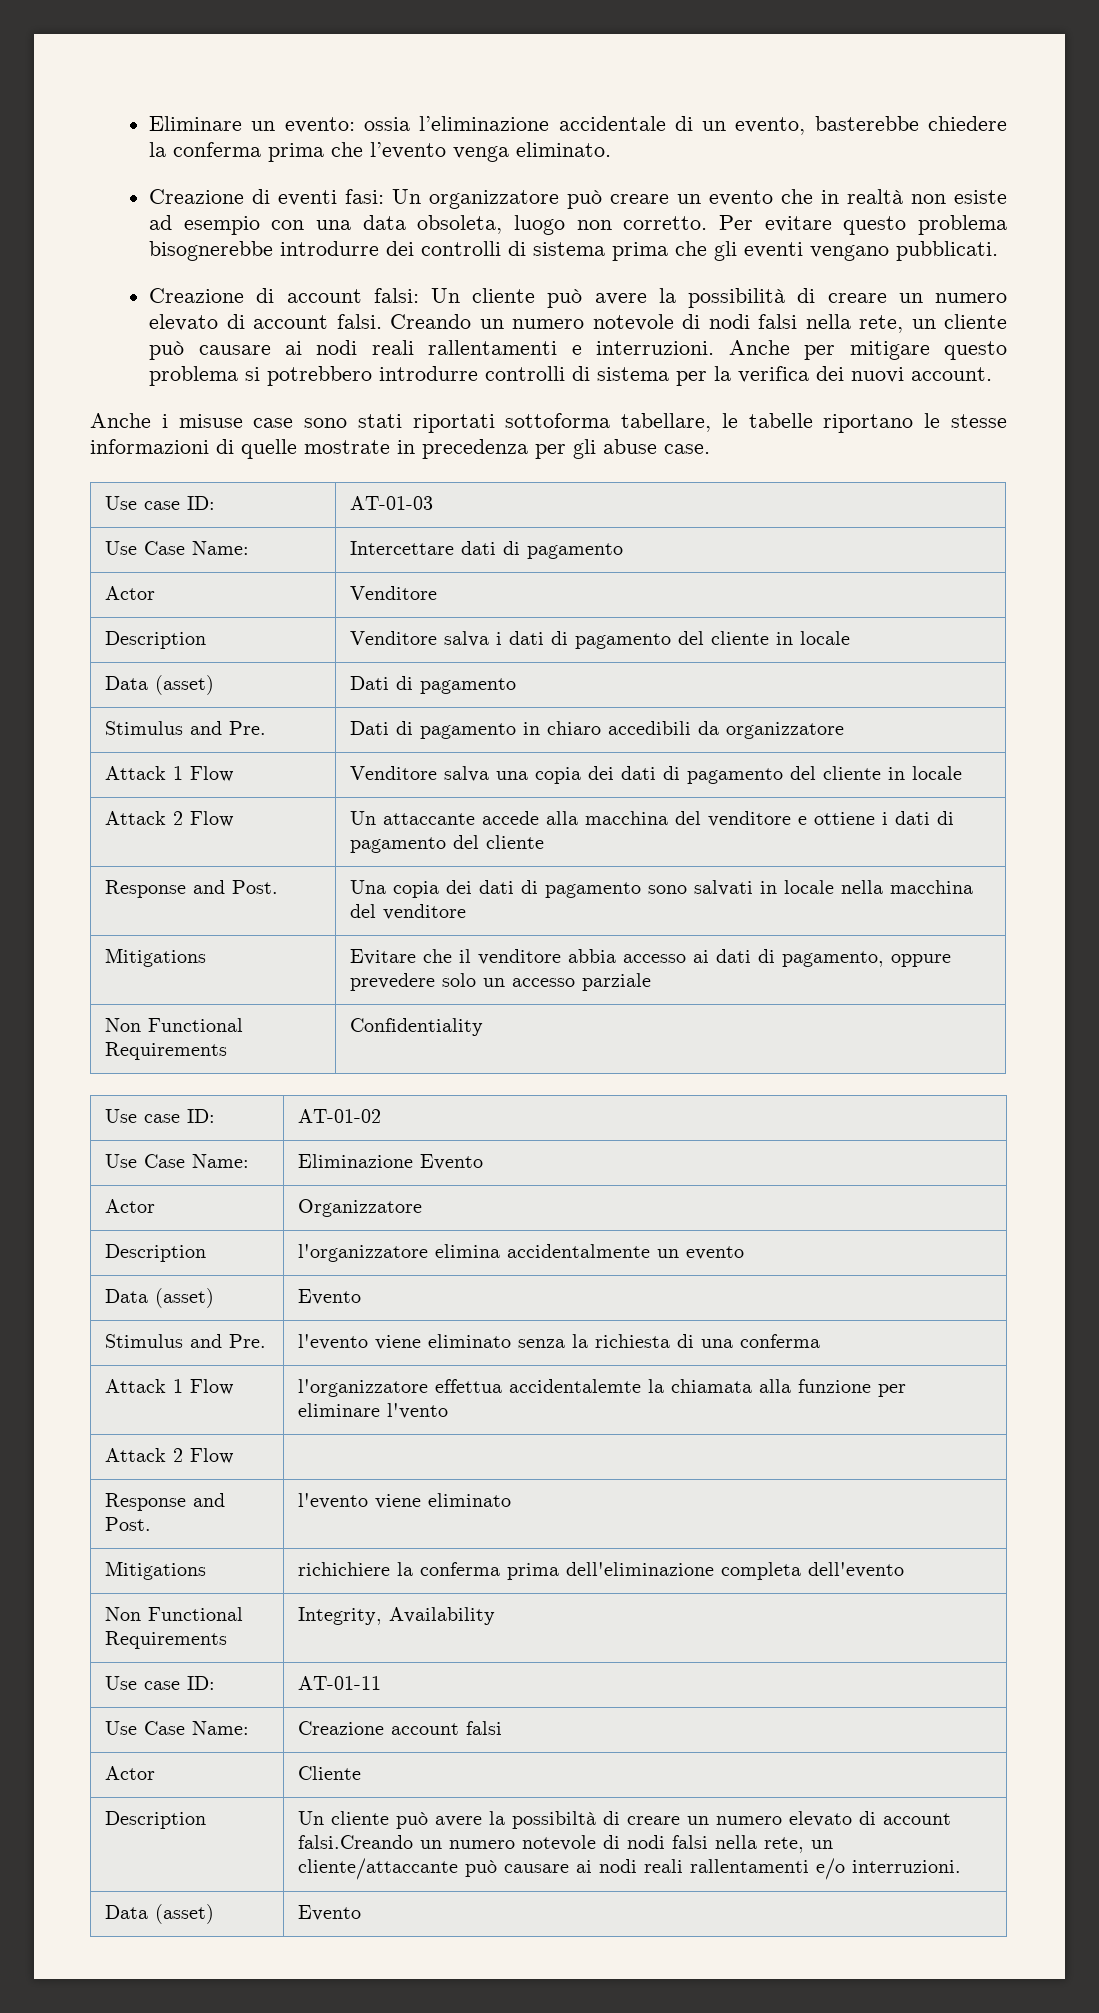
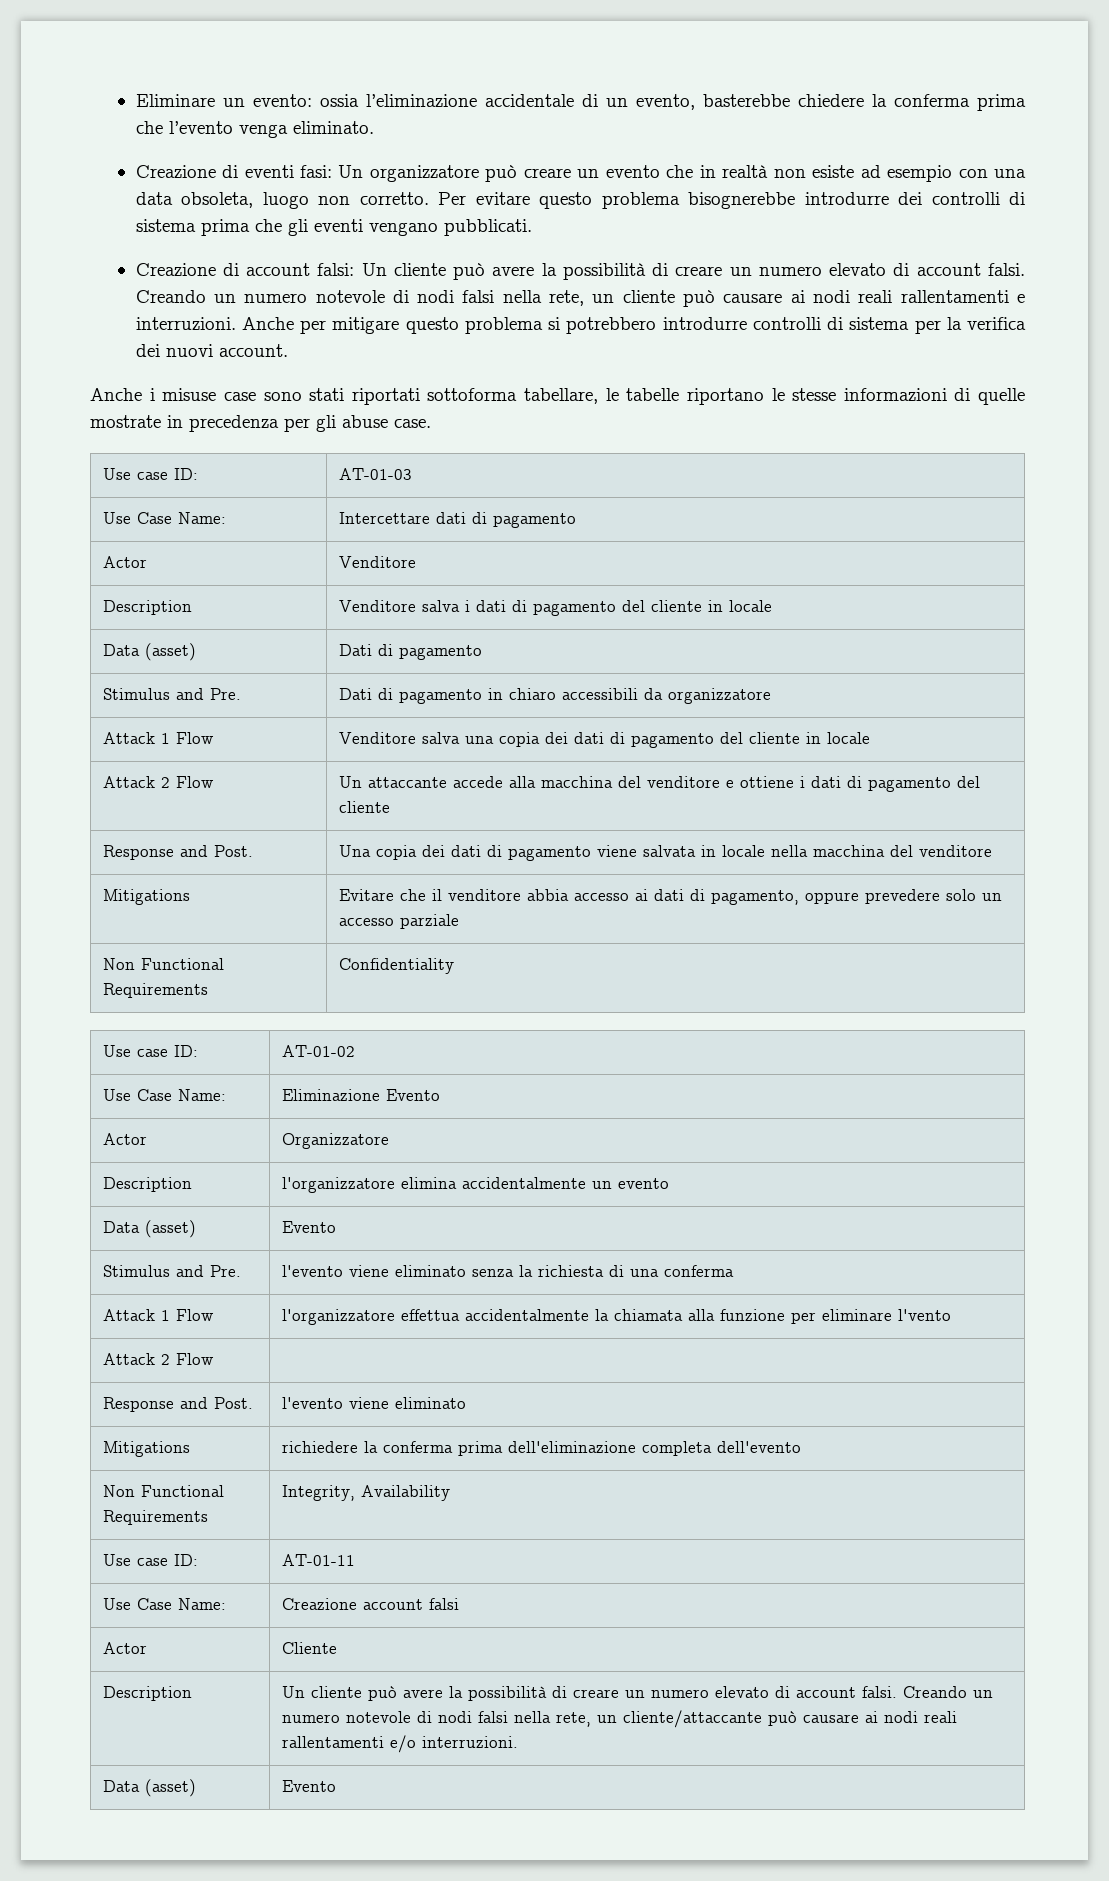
- Stimulus and Pre. | Dati di pagamento in chiaro accedibili da organizzatore
+ Stimulus and Pre. | Dati di pagamento in chiaro accessibili da organizzatore
- Response and Post. | Una copia dei dati di pagamento sono salvati in locale nella macchina del venditore
+ Response and Post. | Una copia dei dati di pagamento viene salvata in locale nella macchina del venditore
- Attack 1 Flow | l'organizzatore effettua accidentalemte la chiamata alla funzione per eliminare l'vento
+ Attack 1 Flow | l'organizzatore effettua accidentalmente la chiamata alla funzione per eliminare l'vento
- Mitigations | richichiere la conferma prima dell'eliminazione completa dell'evento
+ Mitigations | richiedere la conferma prima dell'eliminazione completa dell'evento
- Description | Un cliente può avere la possibiltà di creare un numero elevato di account falsi.Creando un numero notevole di nodi falsi nella rete, un cliente/attaccante può causare ai nodi reali rallentamenti e/o interruzioni.
+ Description | Un cliente può avere la possibilità di creare un numero elevato di account falsi. Creando un numero notevole di nodi falsi nella rete, un cliente/attaccante può causare ai nodi reali rallentamenti e/o interruzioni.

